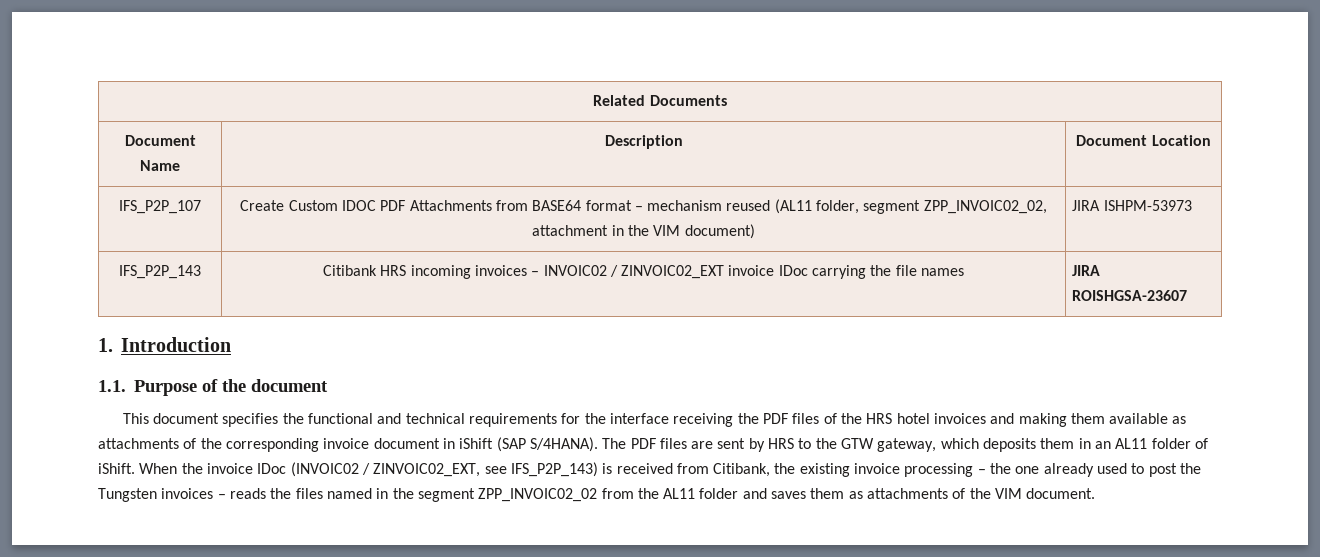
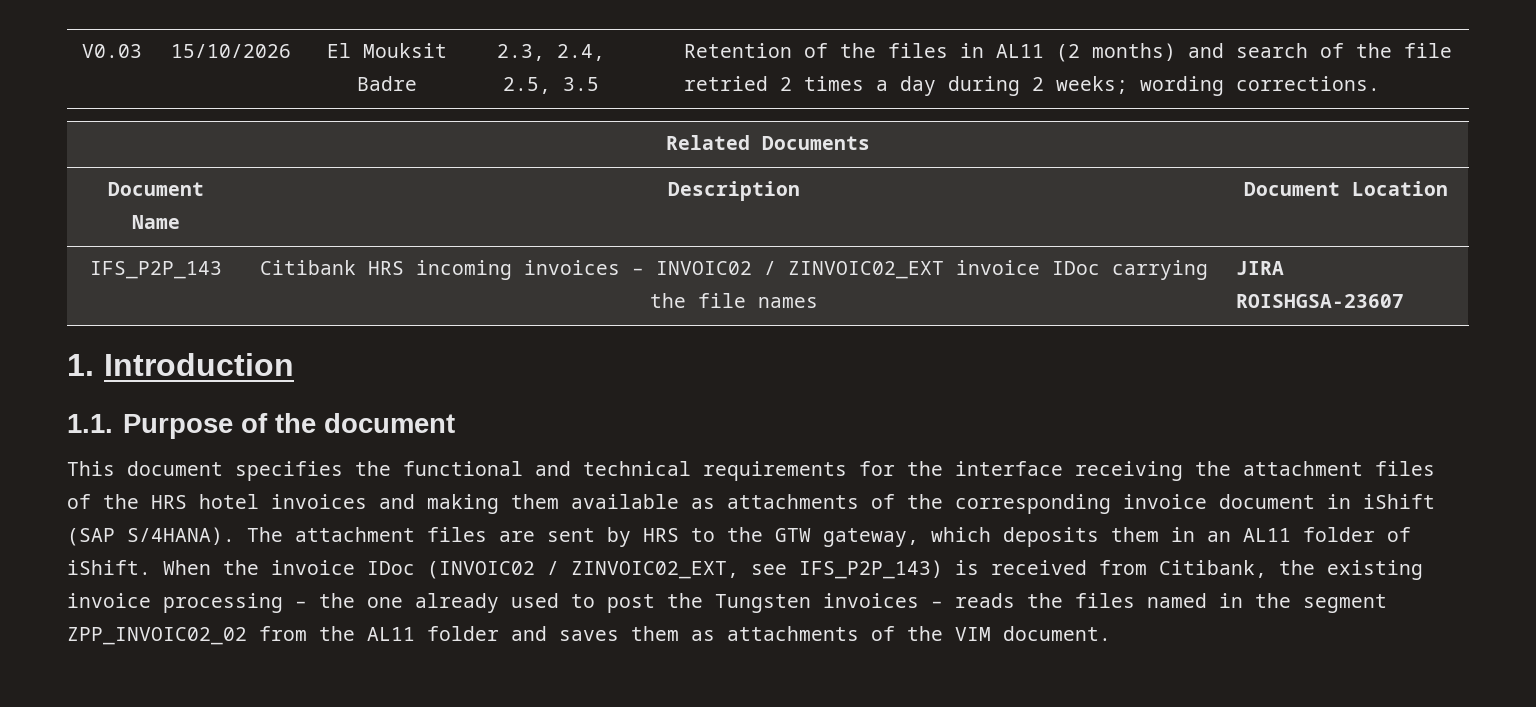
+ V0.03 | 15/10/2026 | El Mouksit Badre | 2.3, 2.4, 2.5, 3.5 | Retention of the files in AL11 (2 months) and search of the file retried 2 times a day during 2 weeks; wording corrections.
- IFS_P2P_107 | Create Custom IDOC PDF Attachments from BASE64 format – mechanism reused (AL11 folder, segment ZPP_INVOIC02_02, attachment in the VIM document) | JIRA ISHPM-53973
- This document specifies the functional and technical requirements for the interface receiving the PDF files of the HRS hotel invoices and making them available as attachments of the corresponding invoice document in iShift (SAP S/4HANA).
+ This document specifies the functional and technical requirements for the interface receiving the attachment files of the HRS hotel invoices and making them available as attachments of the corresponding invoice document in iShift (SAP S/4HANA).
- The PDF files are sent by HRS to the GTW gateway, which deposits them in an AL11 folder of iShift.
+ The attachment files are sent by HRS to the GTW gateway, which deposits them in an AL11 folder of iShift.

